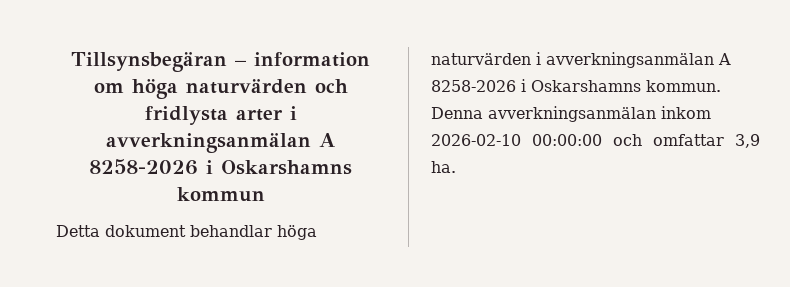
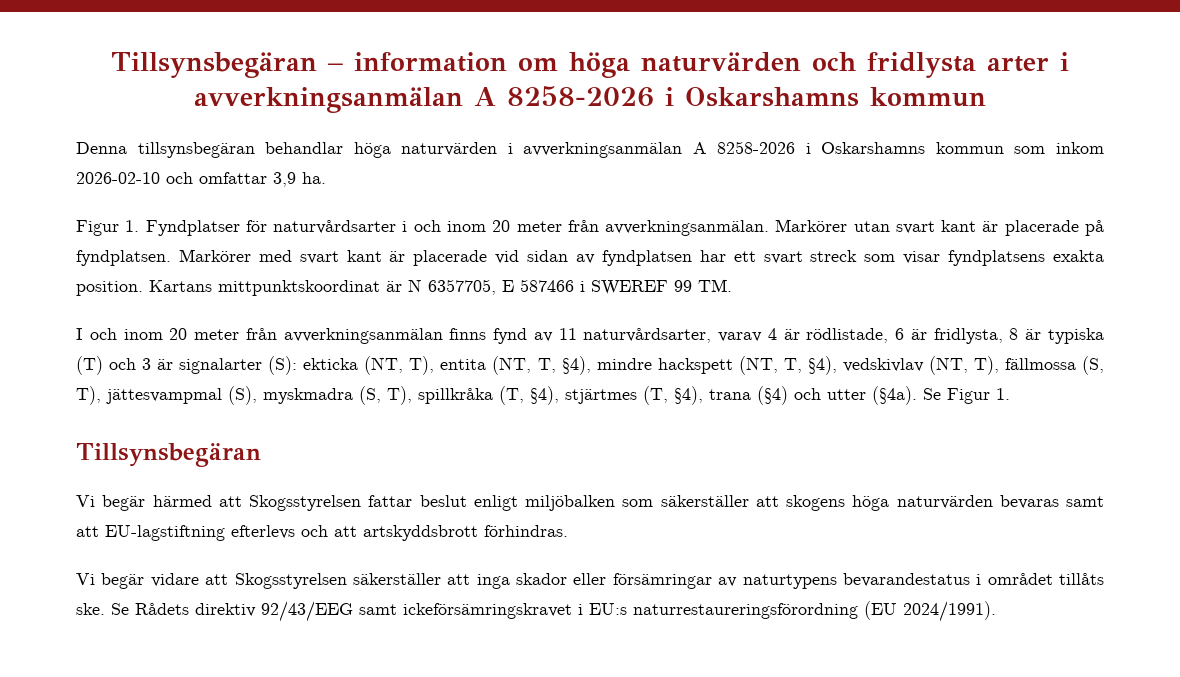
- Detta dokument behandlar höga naturvärden i avverkningsanmälan A 8258-2026 i Oskarshamns kommun. Denna avverkningsanmälan inkom 2026-02-10 00:00:00 och omfattar 3,9 ha.
+ Denna tillsynsbegäran behandlar höga naturvärden i avverkningsanmälan A 8258-2026 i Oskarshamns kommun som inkom 2026-02-10 och omfattar 3,9 ha.
+ Figur 1. Fyndplatser för naturvårdsarter i och inom 20 meter från avverkningsanmälan. Markörer utan svart kant är placerade på fyndplatsen. Markörer med svart kant är placerade vid sidan av fyndplatsen har ett svart streck som visar fyndplatsens exakta position. Kartans mittpunktskoordinat är N 6357705, E 587466 i SWEREF 99 TM.
+ I och inom 20 meter från avverkningsanmälan finns fynd av 11 naturvårdsarter, varav 4 är rödlistade, 6 är fridlysta, 8 är typiska (T) och 3 är signalarter (S): ekticka (NT, T), entita (NT, T, §4), mindre hackspett (NT, T, §4), vedskivlav (NT, T), fällmossa (S, T), jättesvampmal (S), myskmadra (S, T), spillkråka (T, §4), stjärtmes (T, §4), trana (§4) och utter (§4a). Se Figur 1.
+ Tillsynsbegäran
+ Vi begär härmed att Skogsstyrelsen fattar beslut enligt miljöbalken som säkerställer att skogens höga naturvärden bevaras samt att EU-lagstiftning efterlevs och att artskyddsbrott förhindras.
+ Vi begär vidare att Skogsstyrelsen säkerställer att inga skador eller försämringar av naturtypens bevarandestatus i området tillåts ske. Se Rådets direktiv 92/43/EEG samt ickeförsämringskravet i EU:s naturrestaureringsförordning (EU 2024/1991).

